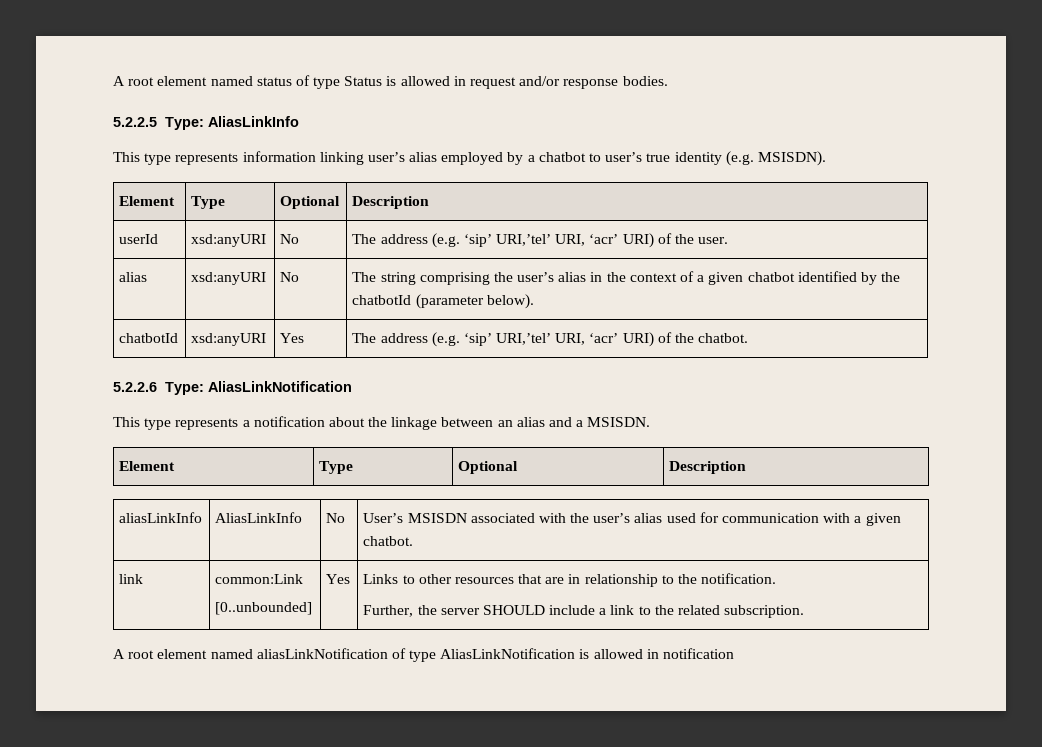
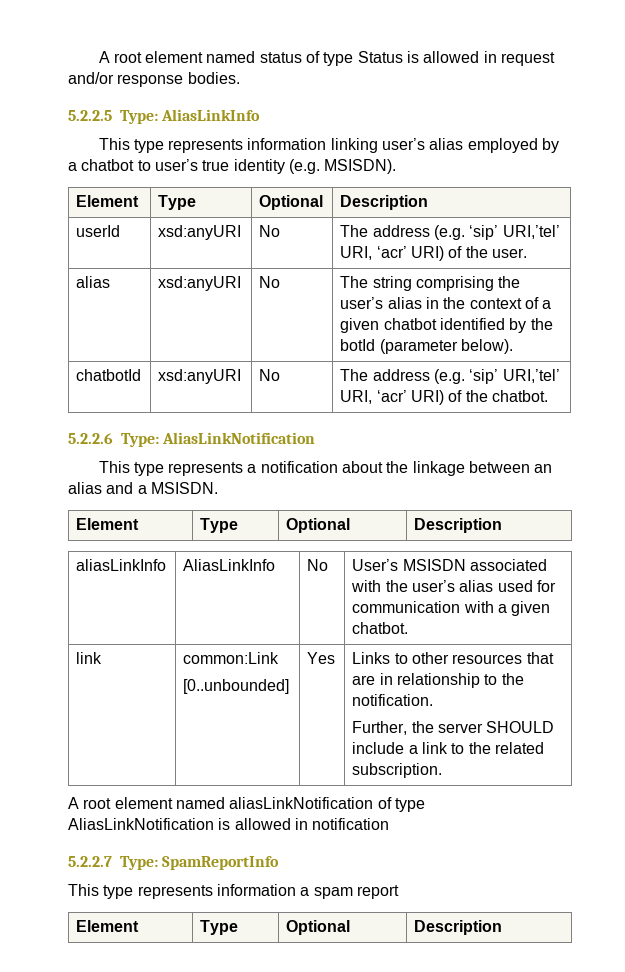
- alias | xsd:anyURI | No | The string comprising the user’s alias in the context of a given chatbot identified by the chatbotId (parameter below).
+ alias | xsd:anyURI | No | The string comprising the user’s alias in the context of a given chatbot identified by the botId (parameter below).
- chatbotId | xsd:anyURI | Yes | The address (e.g. ‘sip’ URI,’tel’ URI, ‘acr’ URI) of the chatbot.
+ chatbotId | xsd:anyURI | No | The address (e.g. ‘sip’ URI,’tel’ URI, ‘acr’ URI) of the chatbot.
+ 5.2.2.7 Type: SpamReportInfo
+ This type represents information a spam report
+ Element | Type | Optional | Description

